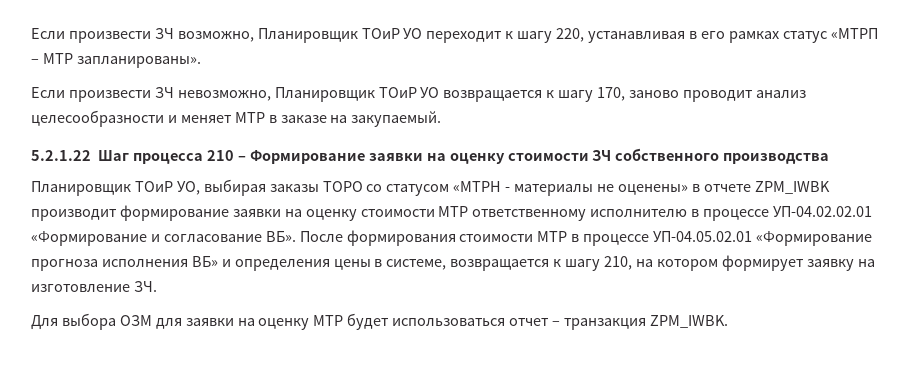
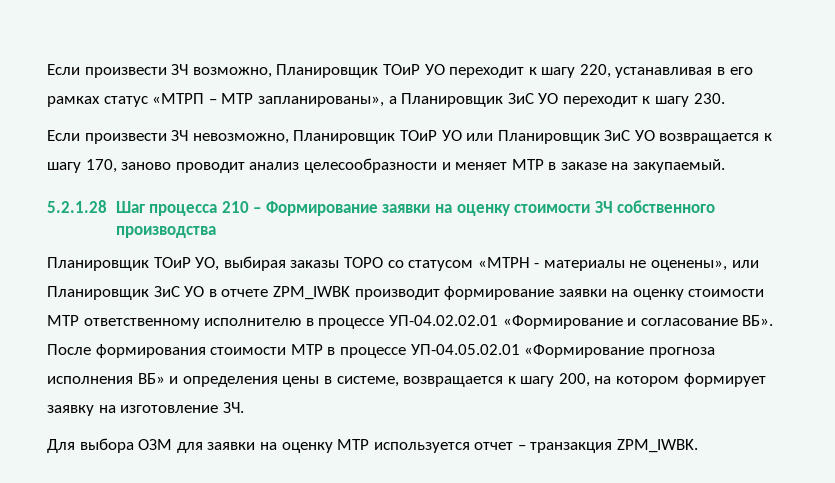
- Если произвести ЗЧ возможно, Планировщик ТОиР УО переходит к шагу 220, устанавливая в его рамках статус «МТРП – МТР запланированы».
+ Если произвести ЗЧ возможно, Планировщик ТОиР УО переходит к шагу 220, устанавливая в его рамках статус «МТРП – МТР запланированы», а Планировщик ЗиС УО переходит к шагу 230.
- Если произвести ЗЧ невозможно, Планировщик ТОиР УО возвращается к шагу 170, заново проводит анализ целесообразности и меняет МТР в заказе на закупаемый.
+ Если произвести ЗЧ невозможно, Планировщик ТОиР УО или Планировщик ЗиС УО возвращается к шагу 170, заново проводит анализ целесообразности и меняет МТР в заказе на закупаемый.
- 5.2.1.22 Шаг процесса 210 – Формирование заявки на оценку стоимости ЗЧ собственного производства
+ 5.2.1.28 Шаг процесса 210 – Формирование заявки на оценку стоимости ЗЧ собственного производства
- Планировщик ТОиР УО, выбирая заказы ТОРО со статусом «МТРН - материалы не оценены» в отчете ZPM_IWBK производит формирование заявки на оценку стоимости МТР ответственному исполнителю в процессе УП-04.02.02.01 «Формирование и согласование ВБ». После формирования стоимости МТР в процессе УП-04.05.02.01 «Формирование прогноза исполнения ВБ» и определения цены в системе, возвращается к шагу 210, на котором формирует заявку на изготовление ЗЧ.
+ Планировщик ТОиР УО, выбирая заказы ТОРО со статусом «МТРН - материалы не оценены», или Планировщик ЗиС УО в отчете ZPM_IWBK производит формирование заявки на оценку стоимости МТР ответственному исполнителю в процессе УП-04.02.02.01 «Формирование и согласование ВБ». После формирования стоимости МТР в процессе УП-04.05.02.01 «Формирование прогноза исполнения ВБ» и определения цены в системе, возвращается к шагу 200, на котором формирует заявку на изготовление ЗЧ.
- Для выбора ОЗМ для заявки на оценку МТР будет использоваться отчет – транзакция ZPM_IWBK.
+ Для выбора ОЗМ для заявки на оценку МТР используется отчет – транзакция ZPM_IWBK.

